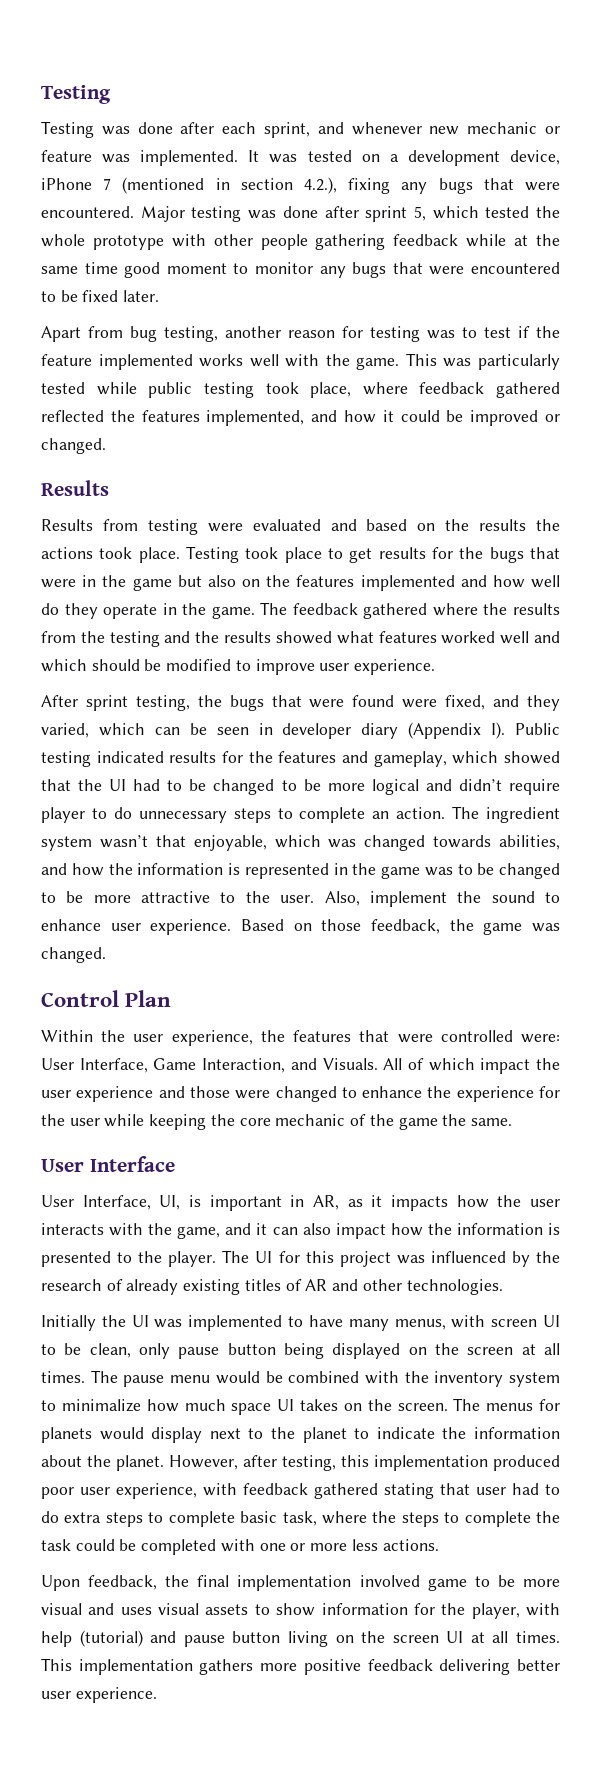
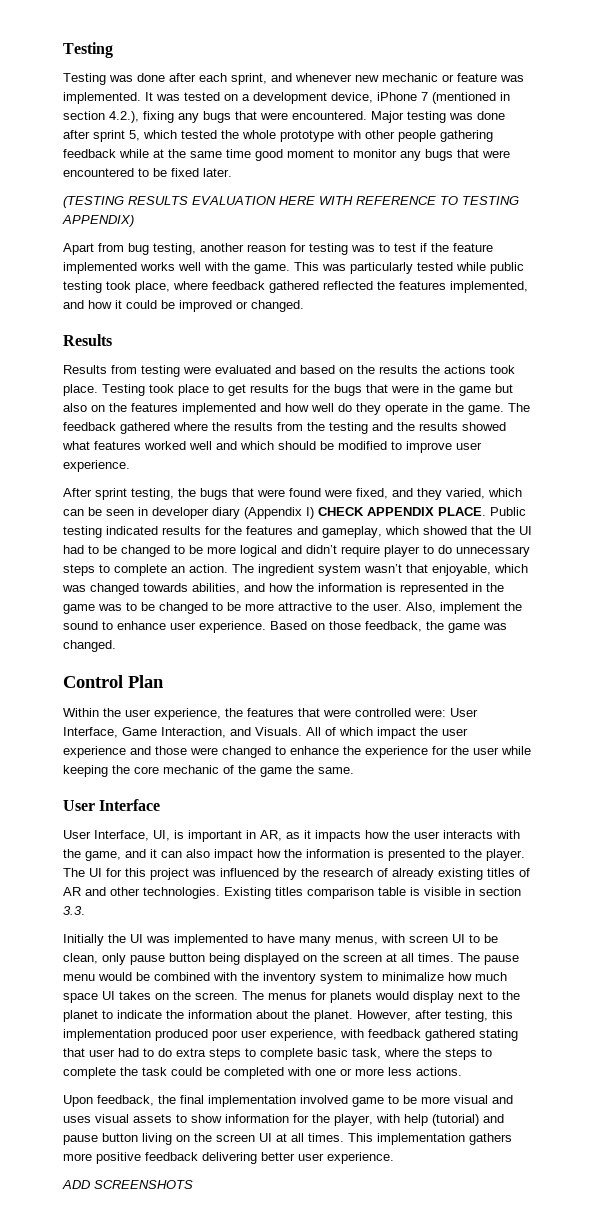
+ (TESTING RESULTS EVALUATION HERE WITH REFERENCE TO TESTING APPENDIX)
- After sprint testing, the bugs that were found were fixed, and they varied, which can be seen in developer diary (Appendix I). Public testing indicated results for the features and gameplay, which showed that the UI had to be changed to be more logical and didn’t require player to do unnecessary steps to complete an action.
+ After sprint testing, the bugs that were found were fixed, and they varied, which can be seen in developer diary (Appendix I) CHECK APPENDIX PLACE. Public testing indicated results for the features and gameplay, which showed that the UI had to be changed to be more logical and didn’t require player to do unnecessary steps to complete an action.
+ Existing titles comparison table is visible in section 3.3.
+ ADD SCREENSHOTS

